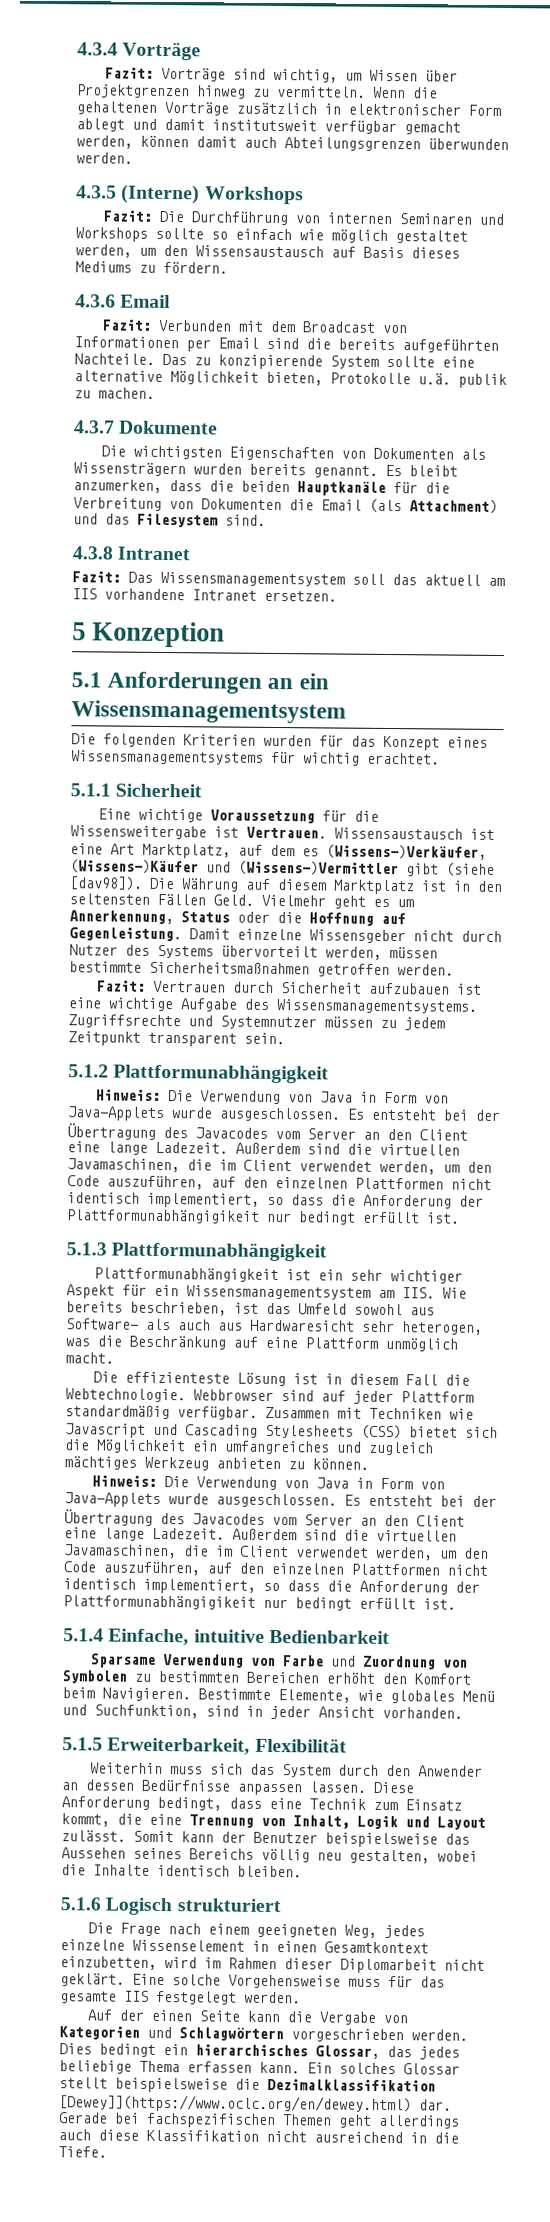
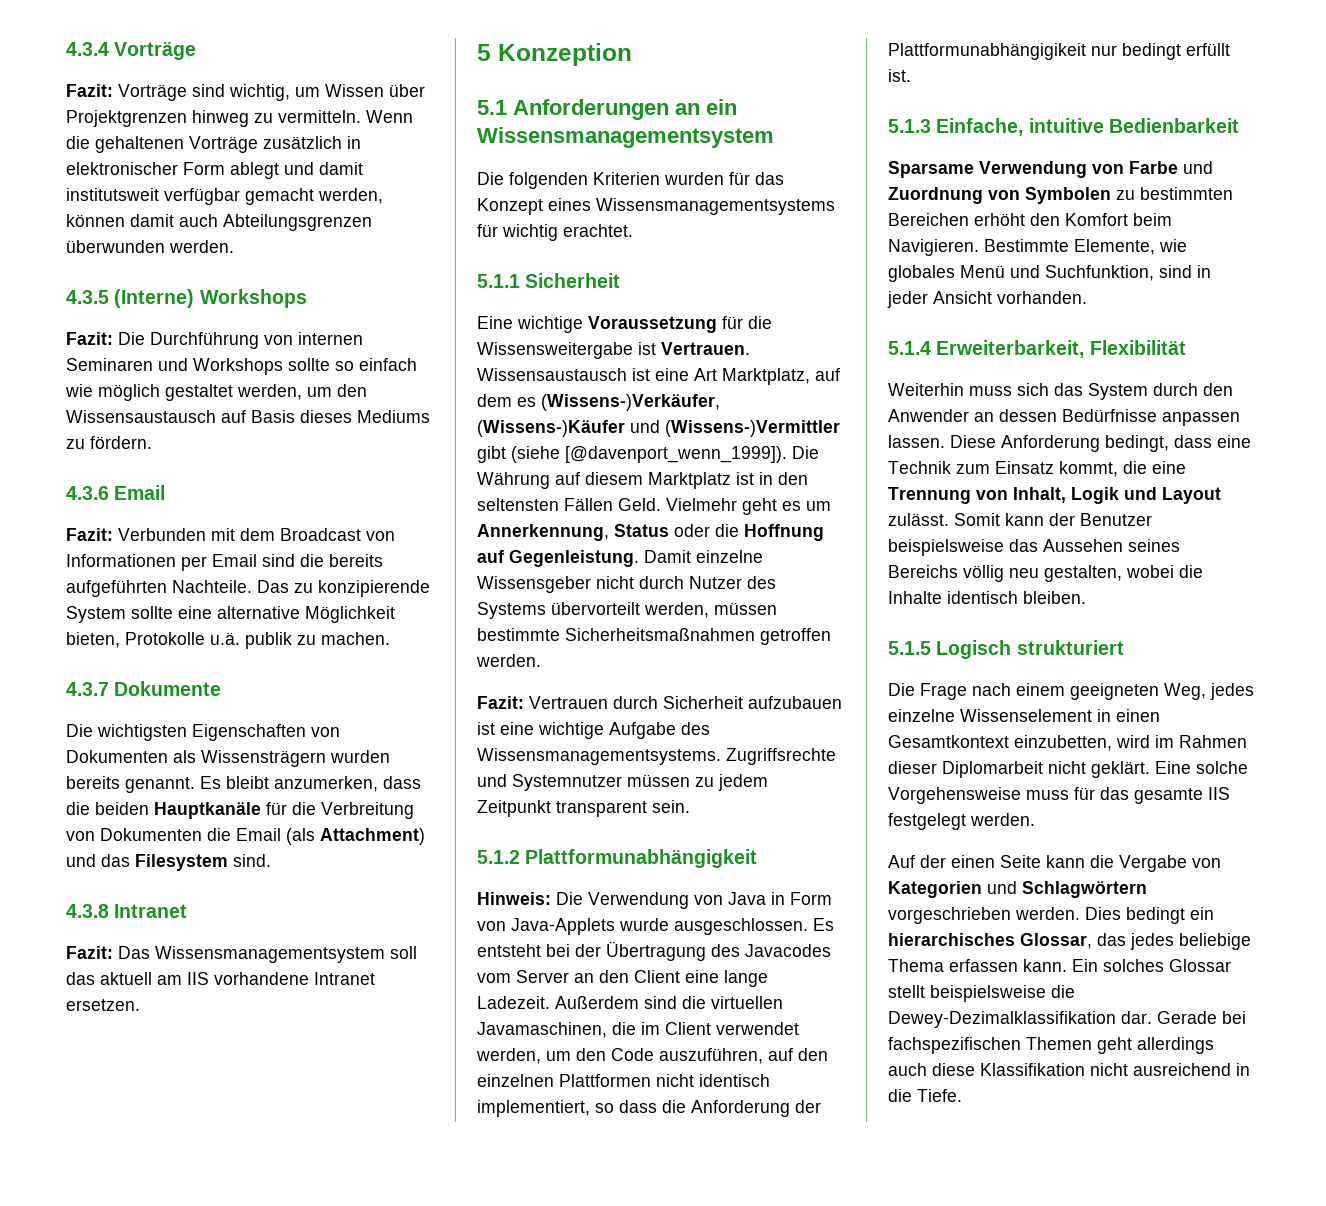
- Wissensaustausch ist eine Art Marktplatz, auf dem es (Wissens-)Verkäufer, (Wissens-)Käufer und (Wissens-)Vermittler gibt (siehe [dav98]).
+ Wissensaustausch ist eine Art Marktplatz, auf dem es (Wissens-)Verkäufer, (Wissens-)Käufer und (Wissens-)Vermittler gibt (siehe [@davenport_wenn_1999]).
- 5.1.3 Plattformunabhängigkeit
- Plattformunabhängigkeit ist ein sehr wichtiger Aspekt für ein Wissensmanagementsystem am IIS. Wie bereits beschrieben, ist das Umfeld sowohl aus Software- als auch aus Hardwaresicht sehr heterogen, was die Beschränkung auf eine Plattform unmöglich macht.
- Die effizienteste Lösung ist in diesem Fall die Webtechnologie. Webbrowser sind auf jeder Plattform standardmäßig verfügbar. Zusammen mit Techniken wie Javascript und Cascading Stylesheets (CSS) bietet sich die Möglichkeit ein umfangreiches und zugleich mächtiges Werkzeug anbieten zu können.
- Hinweis: Die Verwendung von Java in Form von Java-Applets wurde ausgeschlossen. Es entsteht bei der Übertragung des Javacodes vom Server an den Client eine lange Ladezeit. Außerdem sind die virtuellen Javamaschinen, die im Client verwendet werden, um den Code auszuführen, auf den einzelnen Plattformen nicht identisch implementiert, so dass die Anforderung der Plattformunabhängigikeit nur bedingt erfüllt ist.
- 5.1.4 Einfache, intuitive Bedienbarkeit
+ 5.1.3 Einfache, intuitive Bedienbarkeit
- 5.1.5 Erweiterbarkeit, Flexibilität
+ 5.1.4 Erweiterbarkeit, Flexibilität
- 5.1.6 Logisch strukturiert
+ 5.1.5 Logisch strukturiert
- Ein solches Glossar stellt beispielsweise die Dezimalklassifikation [Dewey]](https://www.oclc.org/en/dewey.html) dar.
+ Ein solches Glossar stellt beispielsweise die Dewey-Dezimalklassifikation dar.

